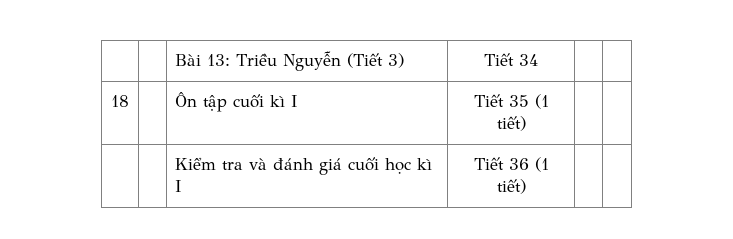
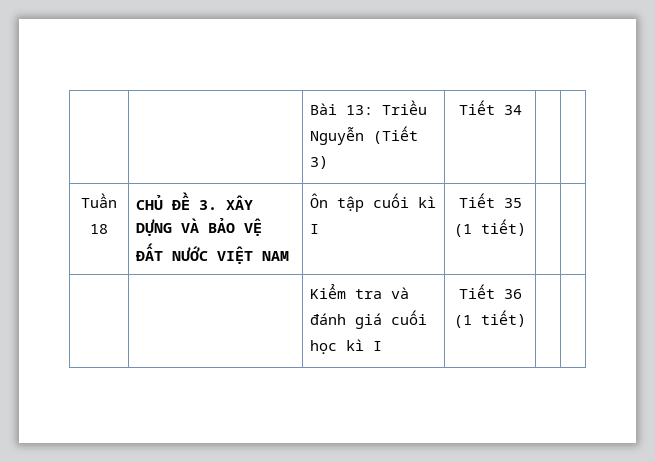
- 18 | | Ôn tập cuối kì I | Tiết 35 (1 tiết) | |
+ Tuần 18 | CHỦ ĐỀ 3. XÂY DỰNG VÀ BẢO VỆ ĐẤT NƯỚC VIỆT NAM | Ôn tập cuối kì I | Tiết 35 (1 tiết) | |

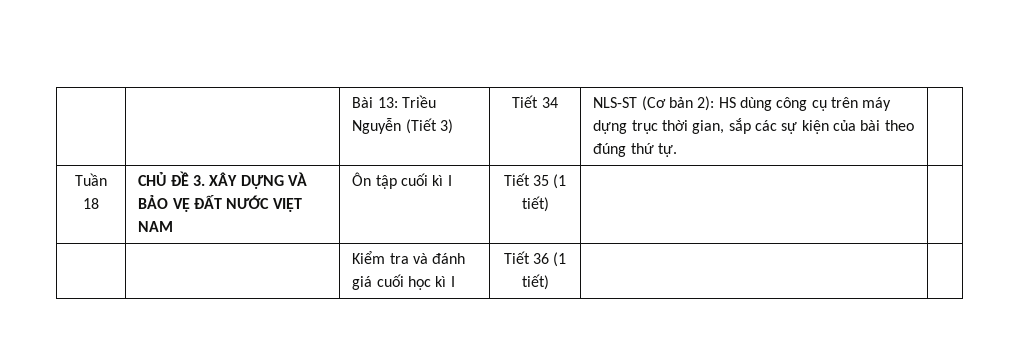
- | | Bài 13: Triều Nguyễn (Tiết 3) | Tiết 34 | |
+ | | Bài 13: Triều Nguyễn (Tiết 3) | Tiết 34 | NLS-ST (Cơ bản 2): HS dùng công cụ trên máy dựng trục thời gian, sắp các sự kiện của bài theo đúng thứ tự. |

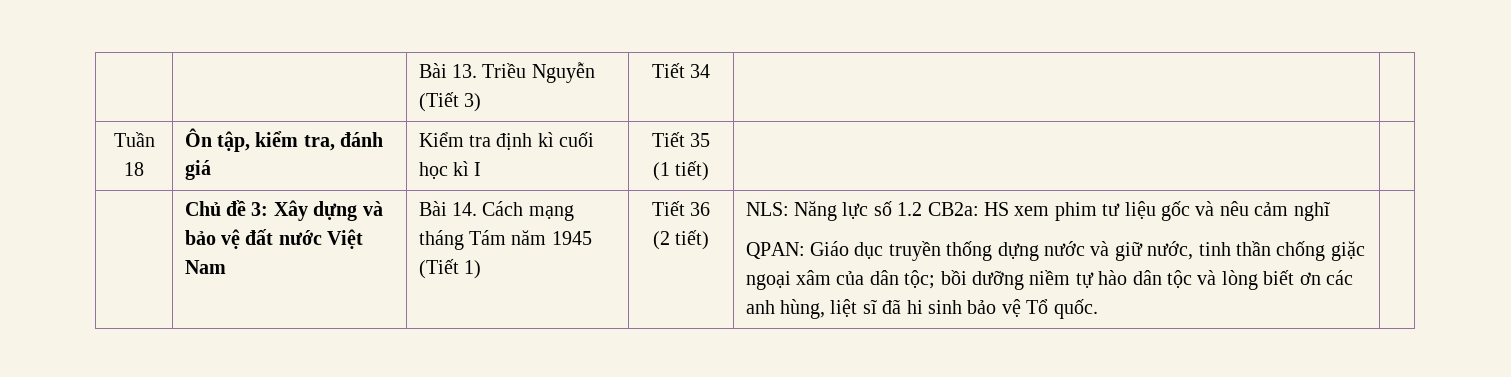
- | | Bài 13: Triều Nguyễn (Tiết 3) | Tiết 34 | NLS-ST (Cơ bản 2): HS dùng công cụ trên máy dựng trục thời gian, sắp các sự kiện của bài theo đúng thứ tự. |
- Tuần 18 | CHỦ ĐỀ 3. XÂY DỰNG VÀ BẢO VỆ ĐẤT NƯỚC VIỆT NAM | Ôn tập cuối kì I | Tiết 35 (1 tiết) | |
+ | | Bài 13. Triều Nguyễn (Tiết 3) | Tiết 34 | |
+ Tuần 18 | Ôn tập, kiểm tra, đánh giá | Kiểm tra định kì cuối học kì I | Tiết 35 (1 tiết) | |
- Kiểm tra và đánh giá cuối học kì I
+ Chủ đề 3: Xây dựng và bảo vệ đất nước Việt Nam | Bài 14. Cách mạng tháng Tám năm 1945 (Tiết 1)
- Tiết 36 (1 tiết)
+ Tiết 36 (2 tiết) | NLS: Năng lực số 1.2 CB2a: HS xem phim tư liệu gốc và nêu cảm nghĩ
+ QPAN: Giáo dục truyền thống dựng nước và giữ nước, tinh thần chống giặc ngoại xâm của dân tộc; bồi dưỡng niềm tự hào dân tộc và lòng biết ơn các anh hùng, liệt sĩ đã hi sinh bảo vệ Tổ quốc.

